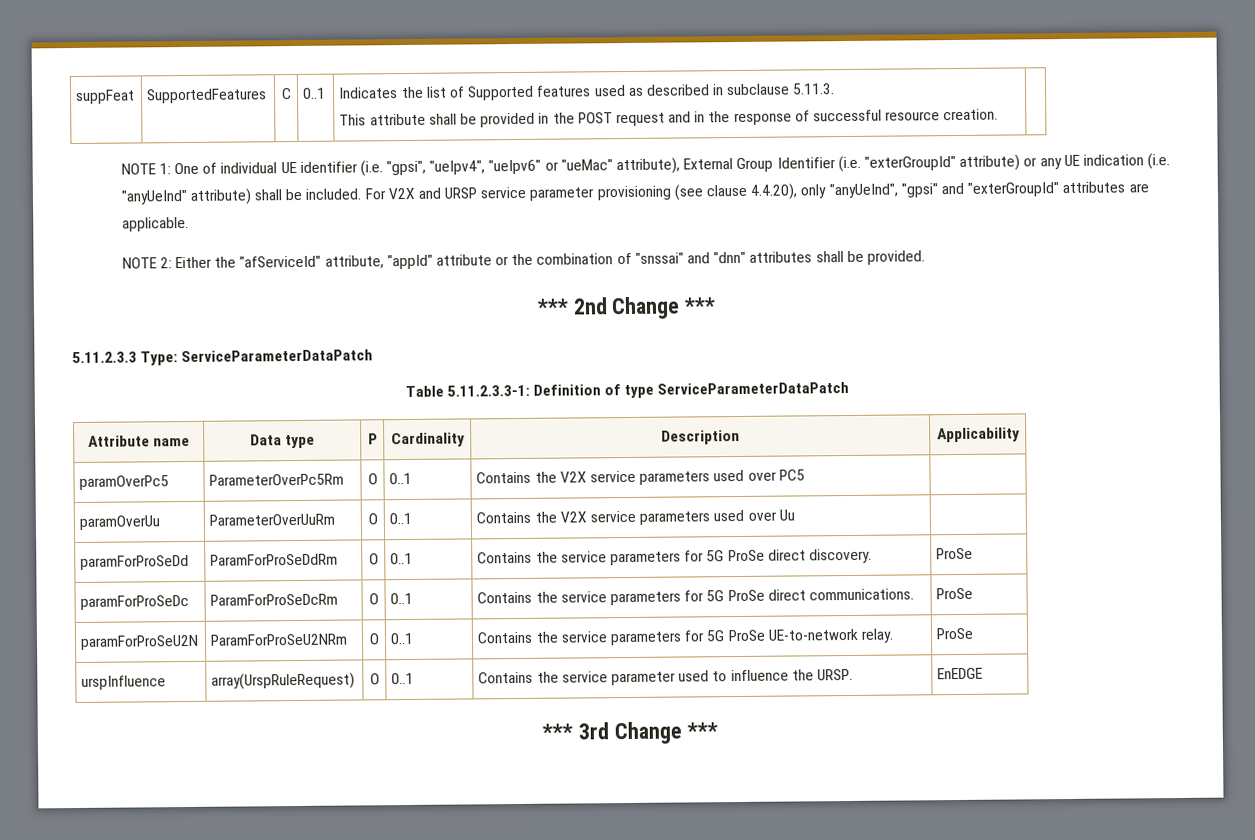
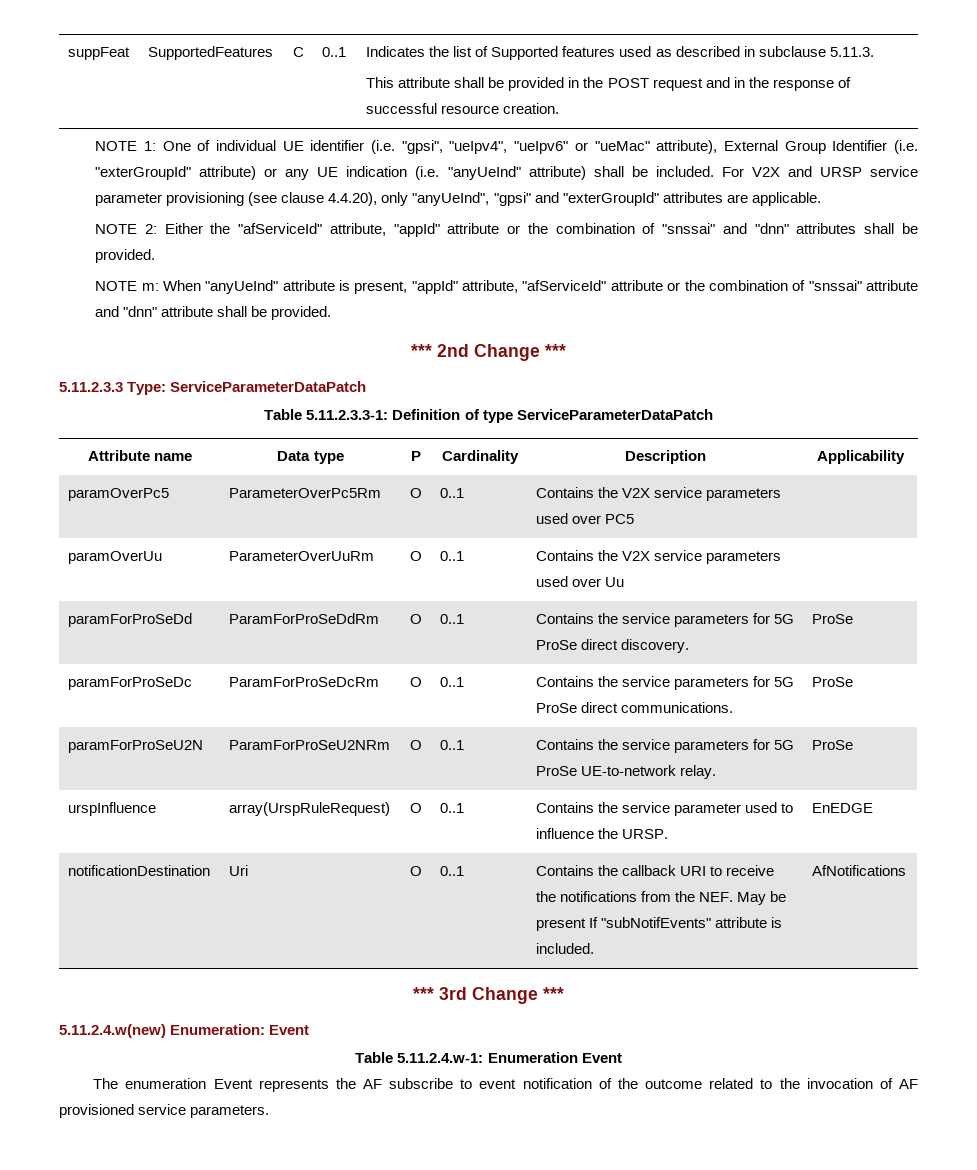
+ NOTE m: When "anyUeInd" attribute is present, "appId" attribute, "afServiceId" attribute or the combination of "snssai" attribute and "dnn" attribute shall be provided.
+ notificationDestination | Uri | O | 0..1 | Contains the callback URI to receive the notifications from the NEF. May be present If "subNotifEvents" attribute is included. | AfNotifications
  *** 3rd Change ***
+ 5.11.2.4.w(new) Enumeration: Event
+ Table 5.11.2.4.w-1: Enumeration Event
+ The enumeration Event represents the AF subscribe to event notification of the outcome related to the invocation of AF provisioned service parameters.

